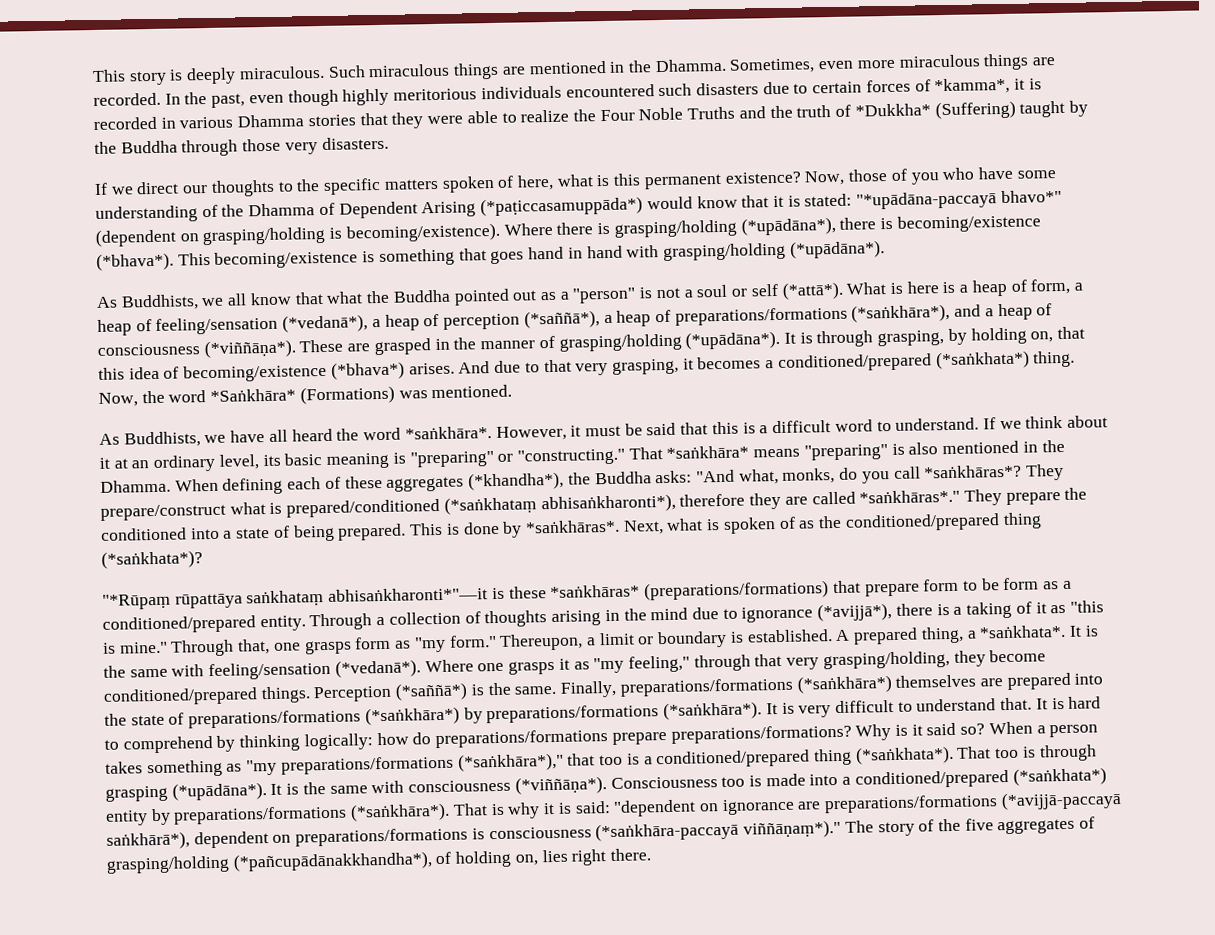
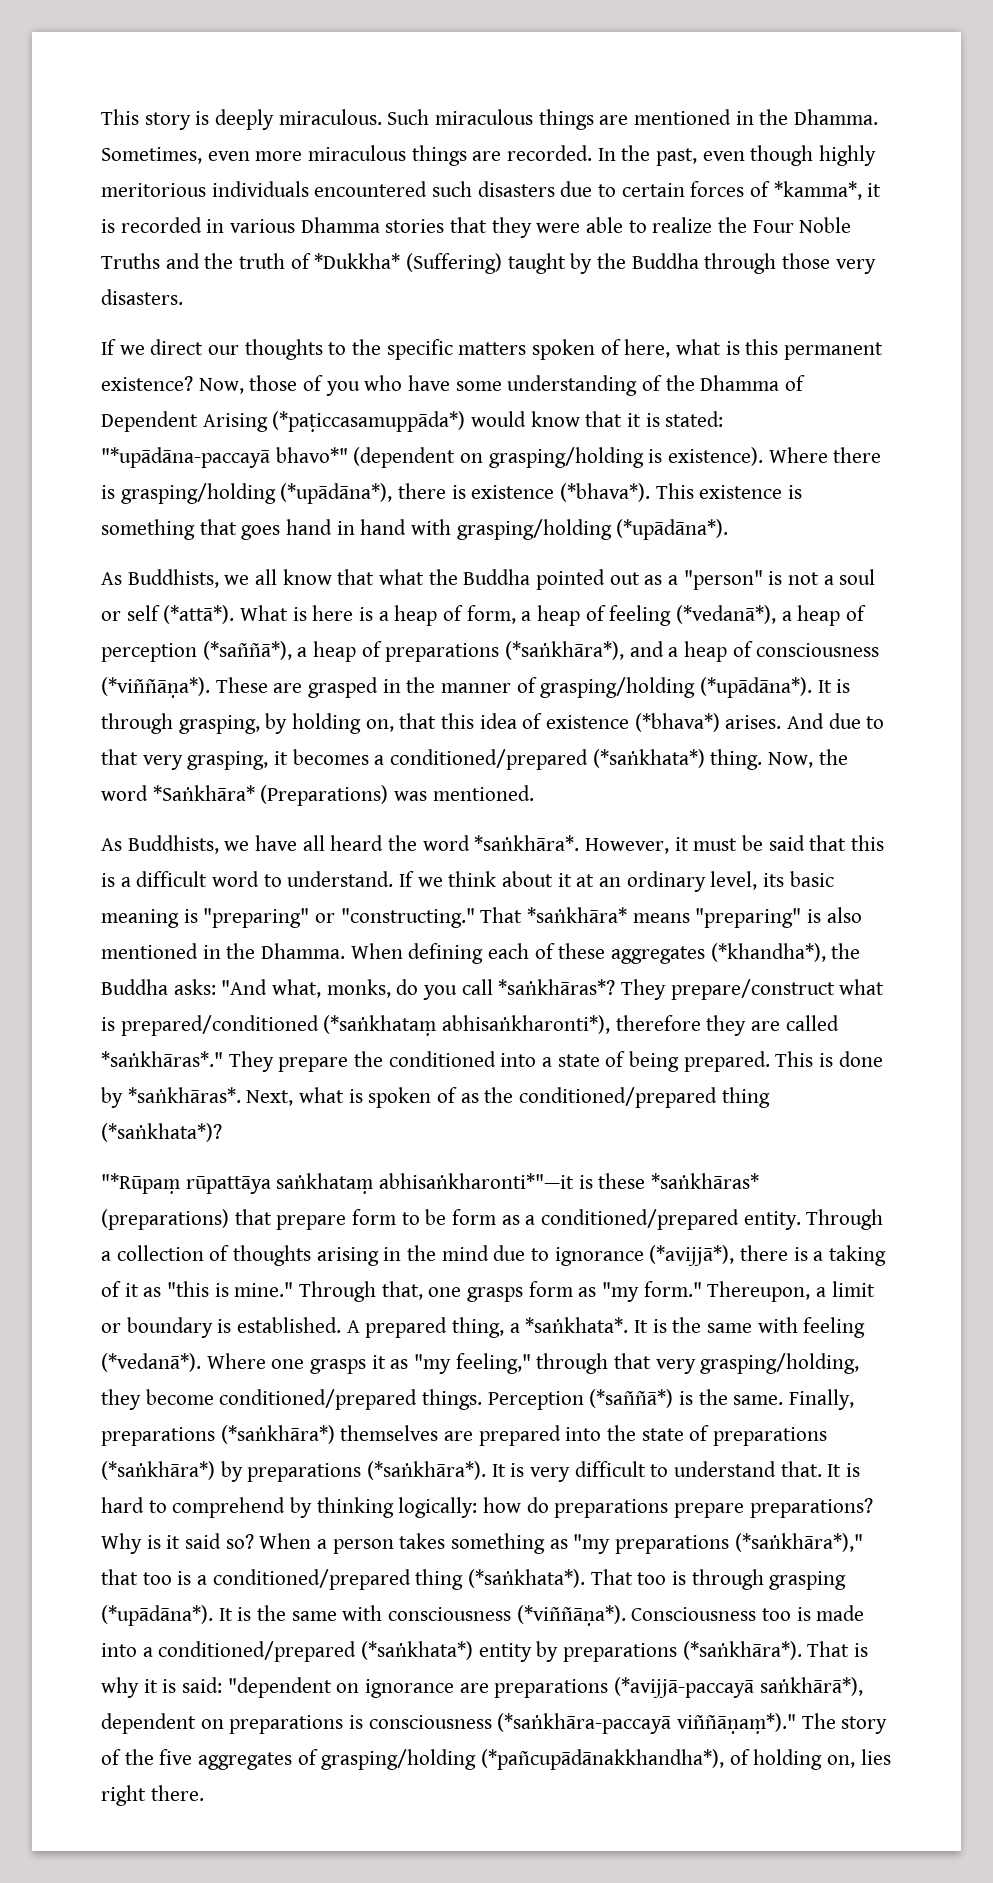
- Now, those of you who have some understanding of the Dhamma of Dependent Arising (*paṭiccasamuppāda*) would know that it is stated: "*upādāna-paccayā bhavo*" (dependent on grasping/holding is becoming/existence).
+ Now, those of you who have some understanding of the Dhamma of Dependent Arising (*paṭiccasamuppāda*) would know that it is stated: "*upādāna-paccayā bhavo*" (dependent on grasping/holding is existence).
- Where there is grasping/holding (*upādāna*), there is becoming/existence (*bhava*).
+ Where there is grasping/holding (*upādāna*), there is existence (*bhava*).
- This becoming/existence is something that goes hand in hand with grasping/holding (*upādāna*).
+ This existence is something that goes hand in hand with grasping/holding (*upādāna*).
- What is here is a heap of form, a heap of feeling/sensation (*vedanā*), a heap of perception (*saññā*), a heap of preparations/formations (*saṅkhāra*), and a heap of consciousness (*viññāṇa*).
+ What is here is a heap of form, a heap of feeling (*vedanā*), a heap of perception (*saññā*), a heap of preparations (*saṅkhāra*), and a heap of consciousness (*viññāṇa*).
- It is through grasping, by holding on, that this idea of becoming/existence (*bhava*) arises.
+ It is through grasping, by holding on, that this idea of existence (*bhava*) arises.
- Now, the word *Saṅkhāra* (Formations) was mentioned.
+ Now, the word *Saṅkhāra* (Preparations) was mentioned.
- "*Rūpaṃ rūpattāya saṅkhataṃ abhisaṅkharonti*"—it is these *saṅkhāras* (preparations/formations) that prepare form to be form as a conditioned/prepared entity.
+ "*Rūpaṃ rūpattāya saṅkhataṃ abhisaṅkharonti*"—it is these *saṅkhāras* (preparations) that prepare form to be form as a conditioned/prepared entity.
- It is the same with feeling/sensation (*vedanā*).
+ It is the same with feeling (*vedanā*).
- Finally, preparations/formations (*saṅkhāra*) themselves are prepared into the state of preparations/formations (*saṅkhāra*) by preparations/formations (*saṅkhāra*).
+ Finally, preparations (*saṅkhāra*) themselves are prepared into the state of preparations (*saṅkhāra*) by preparations (*saṅkhāra*).
- It is hard to comprehend by thinking logically: how do preparations/formations prepare preparations/formations?
+ It is hard to comprehend by thinking logically: how do preparations prepare preparations?
- When a person takes something as "my preparations/formations (*saṅkhāra*)," that too is a conditioned/prepared thing (*saṅkhata*).
+ When a person takes something as "my preparations (*saṅkhāra*)," that too is a conditioned/prepared thing (*saṅkhata*).
- Consciousness too is made into a conditioned/prepared (*saṅkhata*) entity by preparations/formations (*saṅkhāra*).
+ Consciousness too is made into a conditioned/prepared (*saṅkhata*) entity by preparations (*saṅkhāra*).
- That is why it is said: "dependent on ignorance are preparations/formations (*avijjā-paccayā saṅkhārā*), dependent on preparations/formations is consciousness (*saṅkhāra-paccayā viññāṇaṃ*)."
+ That is why it is said: "dependent on ignorance are preparations (*avijjā-paccayā saṅkhārā*), dependent on preparations is consciousness (*saṅkhāra-paccayā viññāṇaṃ*)."

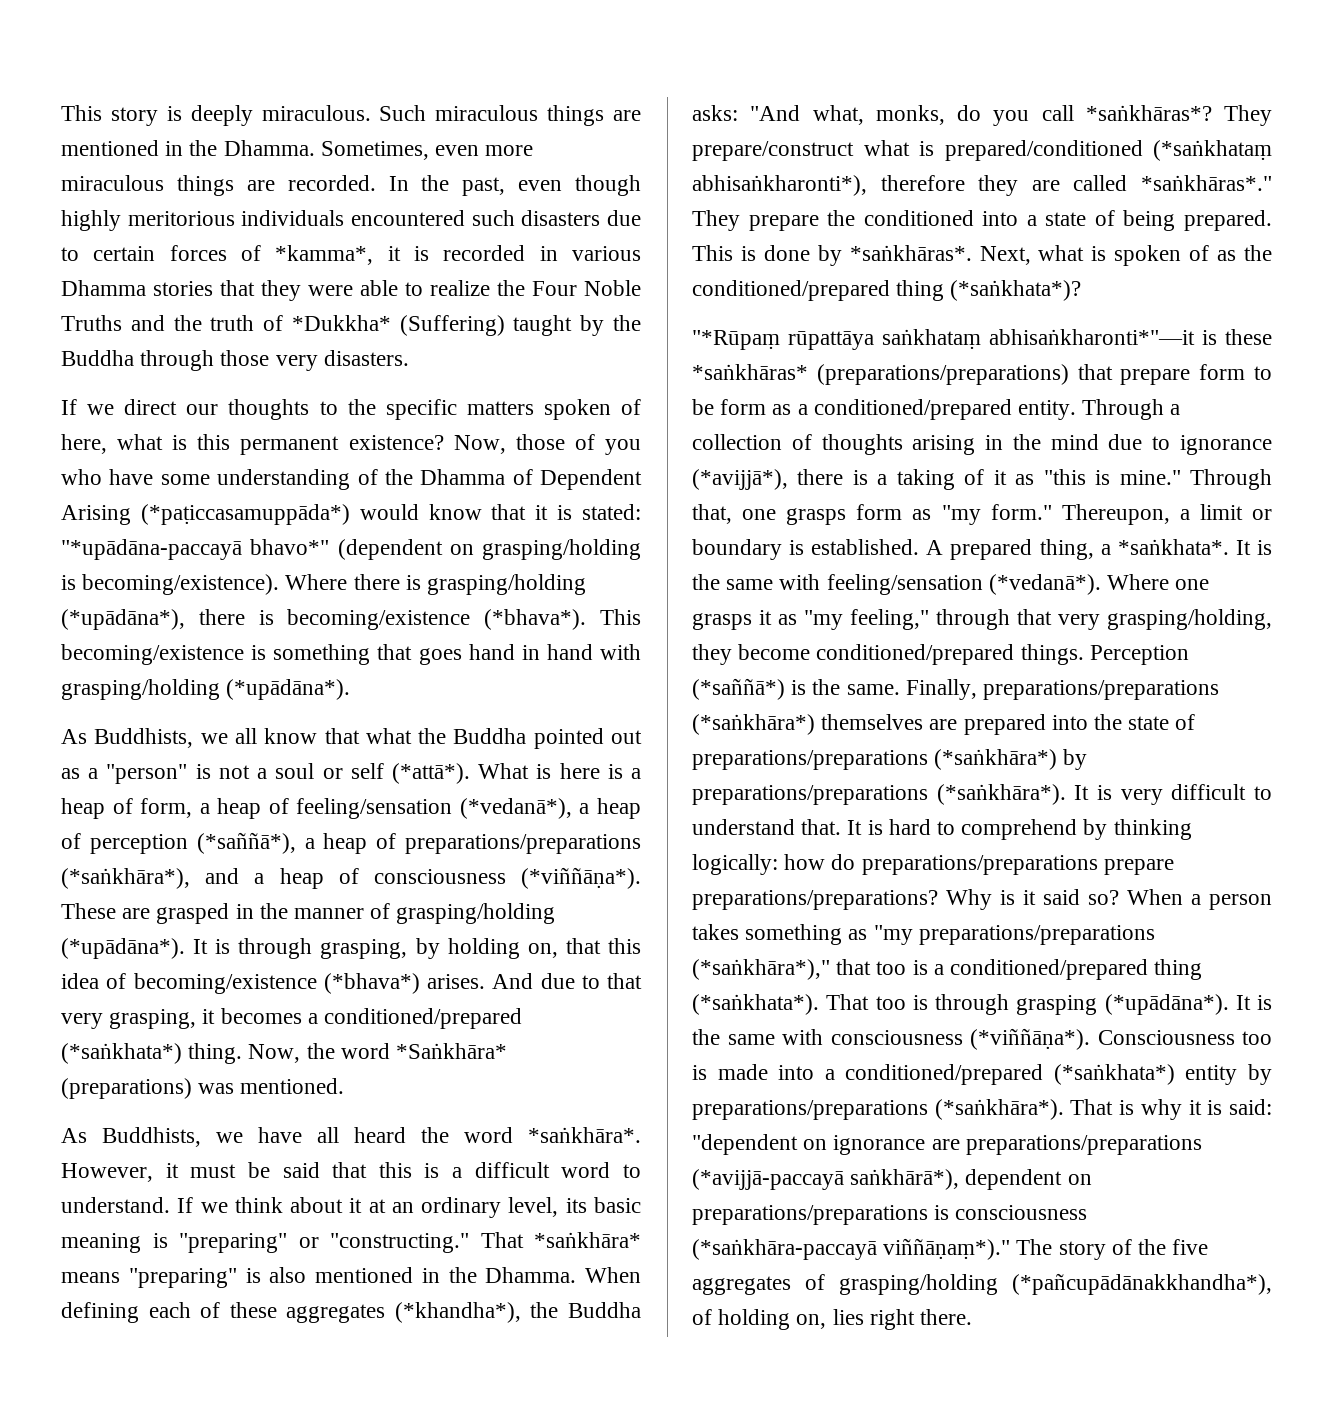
- Now, those of you who have some understanding of the Dhamma of Dependent Arising (*paṭiccasamuppāda*) would know that it is stated: "*upādāna-paccayā bhavo*" (dependent on grasping/holding is existence).
+ Now, those of you who have some understanding of the Dhamma of Dependent Arising (*paṭiccasamuppāda*) would know that it is stated: "*upādāna-paccayā bhavo*" (dependent on grasping/holding is becoming/existence).
- Where there is grasping/holding (*upādāna*), there is existence (*bhava*).
+ Where there is grasping/holding (*upādāna*), there is becoming/existence (*bhava*).
- This existence is something that goes hand in hand with grasping/holding (*upādāna*).
+ This becoming/existence is something that goes hand in hand with grasping/holding (*upādāna*).
- What is here is a heap of form, a heap of feeling (*vedanā*), a heap of perception (*saññā*), a heap of preparations (*saṅkhāra*), and a heap of consciousness (*viññāṇa*).
+ What is here is a heap of form, a heap of feeling/sensation (*vedanā*), a heap of perception (*saññā*), a heap of preparations/preparations (*saṅkhāra*), and a heap of consciousness (*viññāṇa*).
- It is through grasping, by holding on, that this idea of existence (*bhava*) arises.
+ It is through grasping, by holding on, that this idea of becoming/existence (*bhava*) arises.
- Now, the word *Saṅkhāra* (Preparations) was mentioned.
+ Now, the word *Saṅkhāra* (preparations) was mentioned.
- "*Rūpaṃ rūpattāya saṅkhataṃ abhisaṅkharonti*"—it is these *saṅkhāras* (preparations) that prepare form to be form as a conditioned/prepared entity.
+ "*Rūpaṃ rūpattāya saṅkhataṃ abhisaṅkharonti*"—it is these *saṅkhāras* (preparations/preparations) that prepare form to be form as a conditioned/prepared entity.
- It is the same with feeling (*vedanā*).
+ It is the same with feeling/sensation (*vedanā*).
- Finally, preparations (*saṅkhāra*) themselves are prepared into the state of preparations (*saṅkhāra*) by preparations (*saṅkhāra*).
+ Finally, preparations/preparations (*saṅkhāra*) themselves are prepared into the state of preparations/preparations (*saṅkhāra*) by preparations/preparations (*saṅkhāra*).
- It is hard to comprehend by thinking logically: how do preparations prepare preparations?
+ It is hard to comprehend by thinking logically: how do preparations/preparations prepare preparations/preparations?
- When a person takes something as "my preparations (*saṅkhāra*)," that too is a conditioned/prepared thing (*saṅkhata*).
+ When a person takes something as "my preparations/preparations (*saṅkhāra*)," that too is a conditioned/prepared thing (*saṅkhata*).
- Consciousness too is made into a conditioned/prepared (*saṅkhata*) entity by preparations (*saṅkhāra*).
+ Consciousness too is made into a conditioned/prepared (*saṅkhata*) entity by preparations/preparations (*saṅkhāra*).
- That is why it is said: "dependent on ignorance are preparations (*avijjā-paccayā saṅkhārā*), dependent on preparations is consciousness (*saṅkhāra-paccayā viññāṇaṃ*)."
+ That is why it is said: "dependent on ignorance are preparations/preparations (*avijjā-paccayā saṅkhārā*), dependent on preparations/preparations is consciousness (*saṅkhāra-paccayā viññāṇaṃ*)."

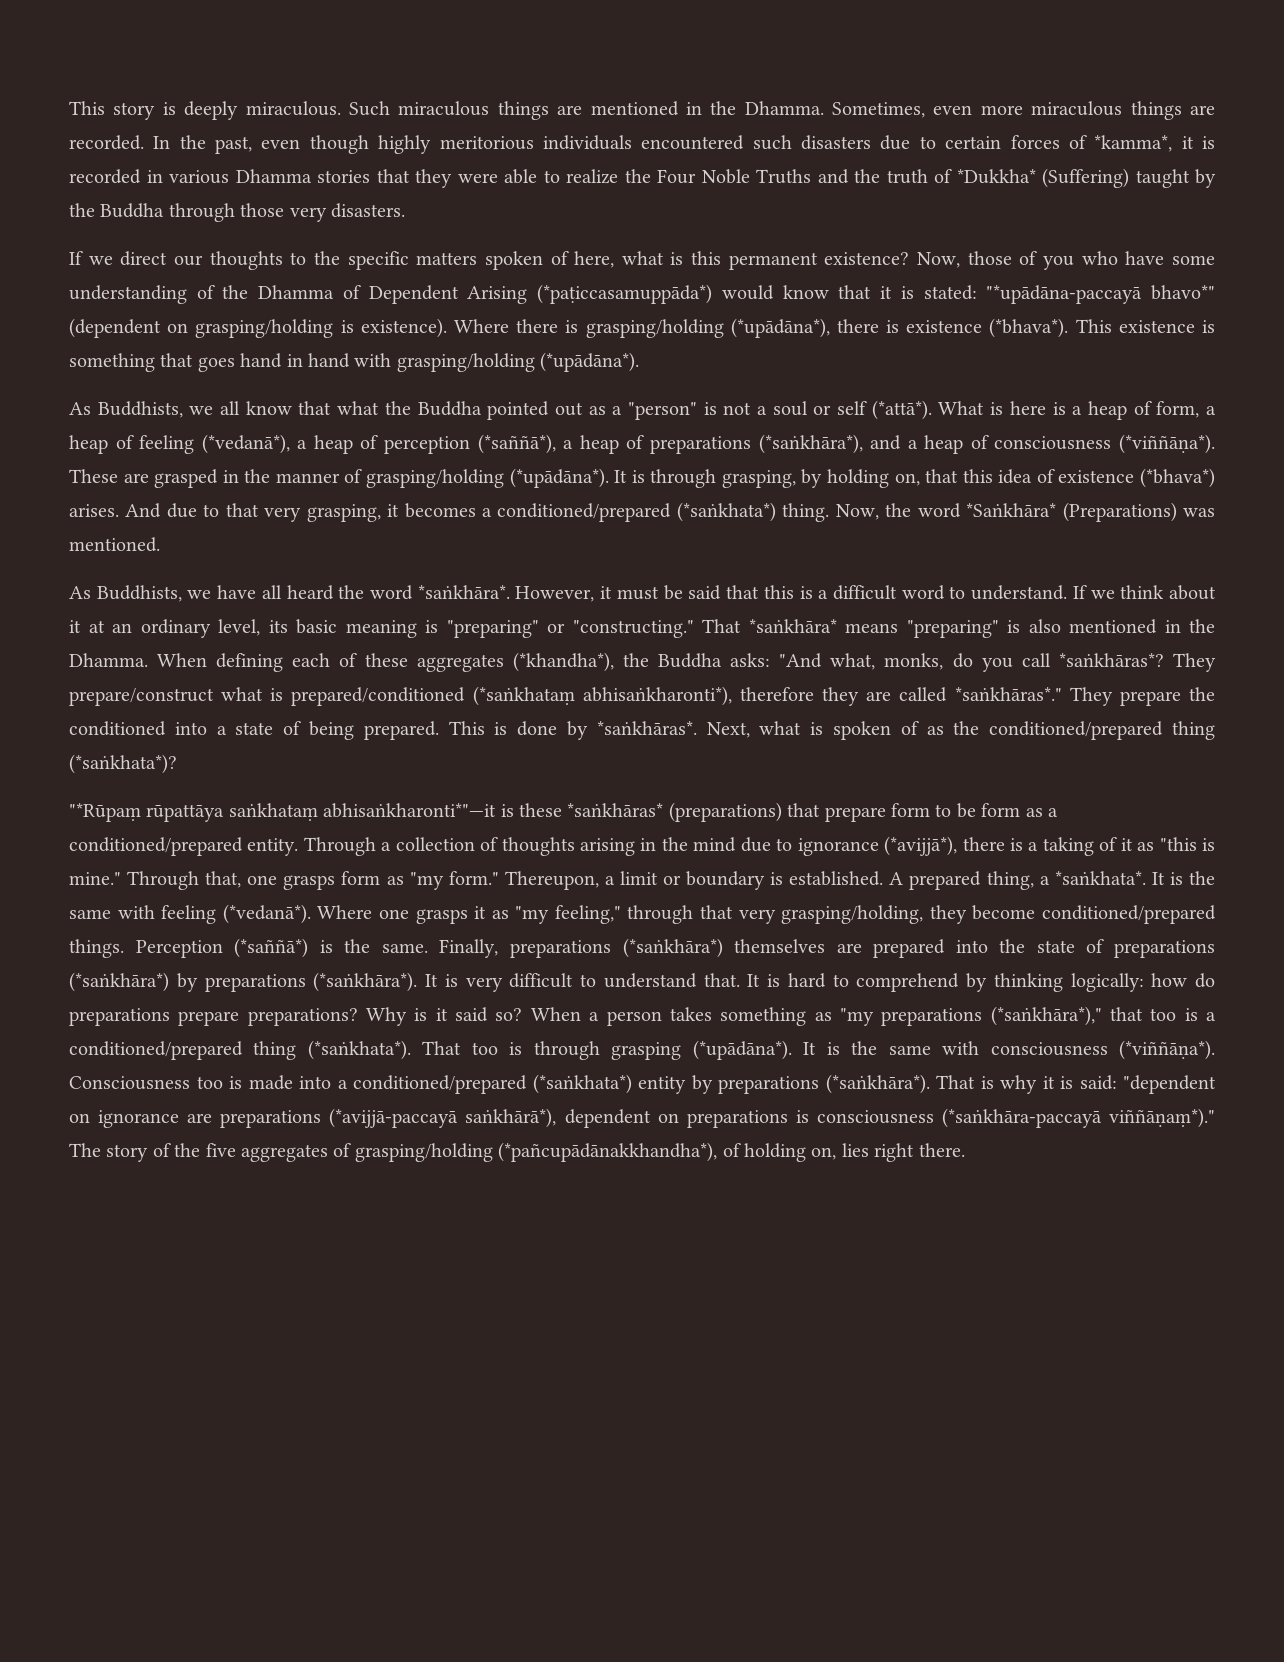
- Now, those of you who have some understanding of the Dhamma of Dependent Arising (*paṭiccasamuppāda*) would know that it is stated: "*upādāna-paccayā bhavo*" (dependent on grasping/holding is becoming/existence).
+ Now, those of you who have some understanding of the Dhamma of Dependent Arising (*paṭiccasamuppāda*) would know that it is stated: "*upādāna-paccayā bhavo*" (dependent on grasping/holding is existence).
- Where there is grasping/holding (*upādāna*), there is becoming/existence (*bhava*).
+ Where there is grasping/holding (*upādāna*), there is existence (*bhava*).
- This becoming/existence is something that goes hand in hand with grasping/holding (*upādāna*).
+ This existence is something that goes hand in hand with grasping/holding (*upādāna*).
- What is here is a heap of form, a heap of feeling/sensation (*vedanā*), a heap of perception (*saññā*), a heap of preparations/preparations (*saṅkhāra*), and a heap of consciousness (*viññāṇa*).
+ What is here is a heap of form, a heap of feeling (*vedanā*), a heap of perception (*saññā*), a heap of preparations (*saṅkhāra*), and a heap of consciousness (*viññāṇa*).
- It is through grasping, by holding on, that this idea of becoming/existence (*bhava*) arises.
+ It is through grasping, by holding on, that this idea of existence (*bhava*) arises.
- Now, the word *Saṅkhāra* (preparations) was mentioned.
+ Now, the word *Saṅkhāra* (Preparations) was mentioned.
- "*Rūpaṃ rūpattāya saṅkhataṃ abhisaṅkharonti*"—it is these *saṅkhāras* (preparations/preparations) that prepare form to be form as a conditioned/prepared entity.
+ "*Rūpaṃ rūpattāya saṅkhataṃ abhisaṅkharonti*"—it is these *saṅkhāras* (preparations) that prepare form to be form as a conditioned/prepared entity.
- It is the same with feeling/sensation (*vedanā*).
+ It is the same with feeling (*vedanā*).
- Finally, preparations/preparations (*saṅkhāra*) themselves are prepared into the state of preparations/preparations (*saṅkhāra*) by preparations/preparations (*saṅkhāra*).
+ Finally, preparations (*saṅkhāra*) themselves are prepared into the state of preparations (*saṅkhāra*) by preparations (*saṅkhāra*).
- It is hard to comprehend by thinking logically: how do preparations/preparations prepare preparations/preparations?
+ It is hard to comprehend by thinking logically: how do preparations prepare preparations?
- When a person takes something as "my preparations/preparations (*saṅkhāra*)," that too is a conditioned/prepared thing (*saṅkhata*).
+ When a person takes something as "my preparations (*saṅkhāra*)," that too is a conditioned/prepared thing (*saṅkhata*).
- Consciousness too is made into a conditioned/prepared (*saṅkhata*) entity by preparations/preparations (*saṅkhāra*).
+ Consciousness too is made into a conditioned/prepared (*saṅkhata*) entity by preparations (*saṅkhāra*).
- That is why it is said: "dependent on ignorance are preparations/preparations (*avijjā-paccayā saṅkhārā*), dependent on preparations/preparations is consciousness (*saṅkhāra-paccayā viññāṇaṃ*)."
+ That is why it is said: "dependent on ignorance are preparations (*avijjā-paccayā saṅkhārā*), dependent on preparations is consciousness (*saṅkhāra-paccayā viññāṇaṃ*)."

